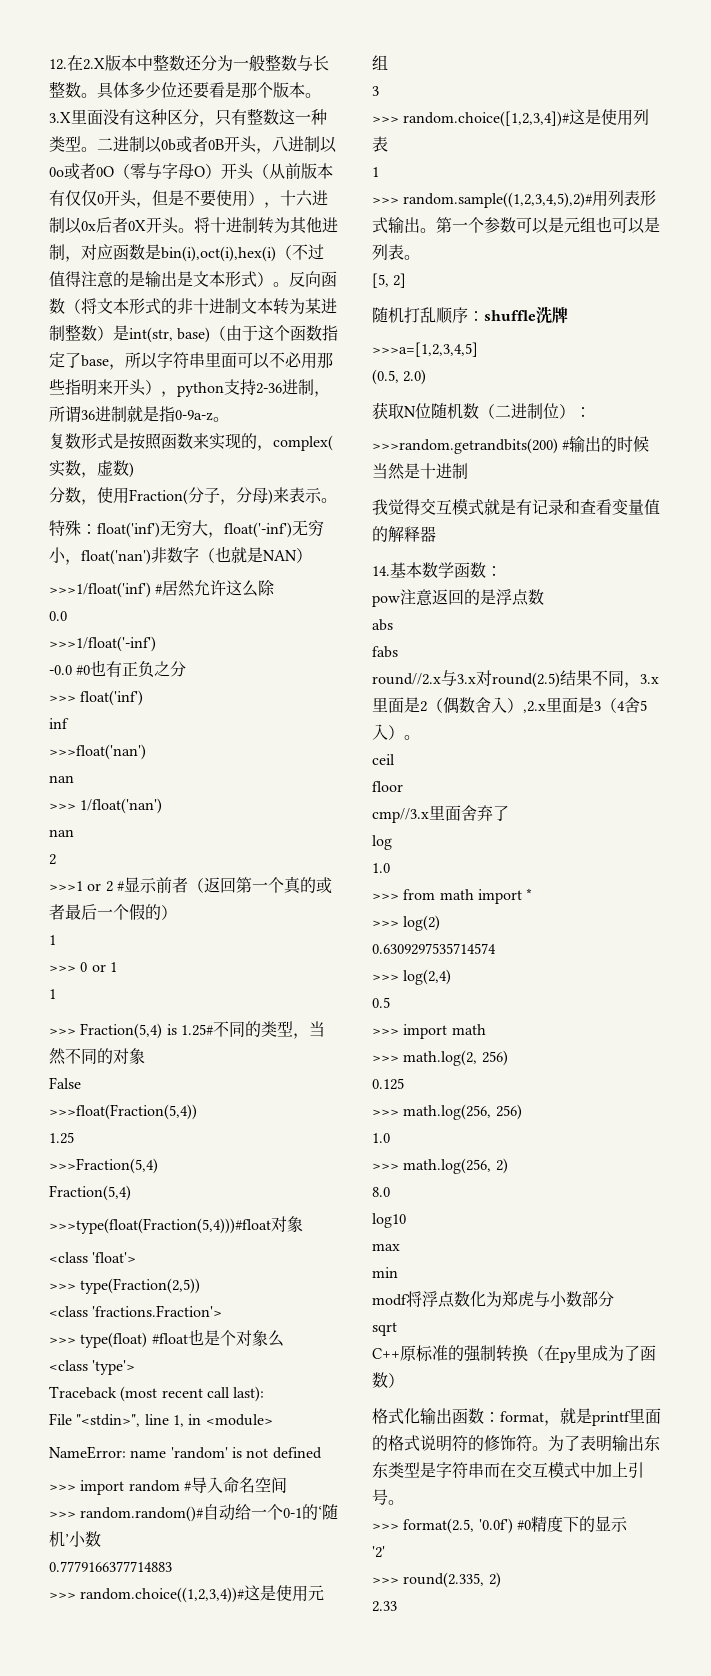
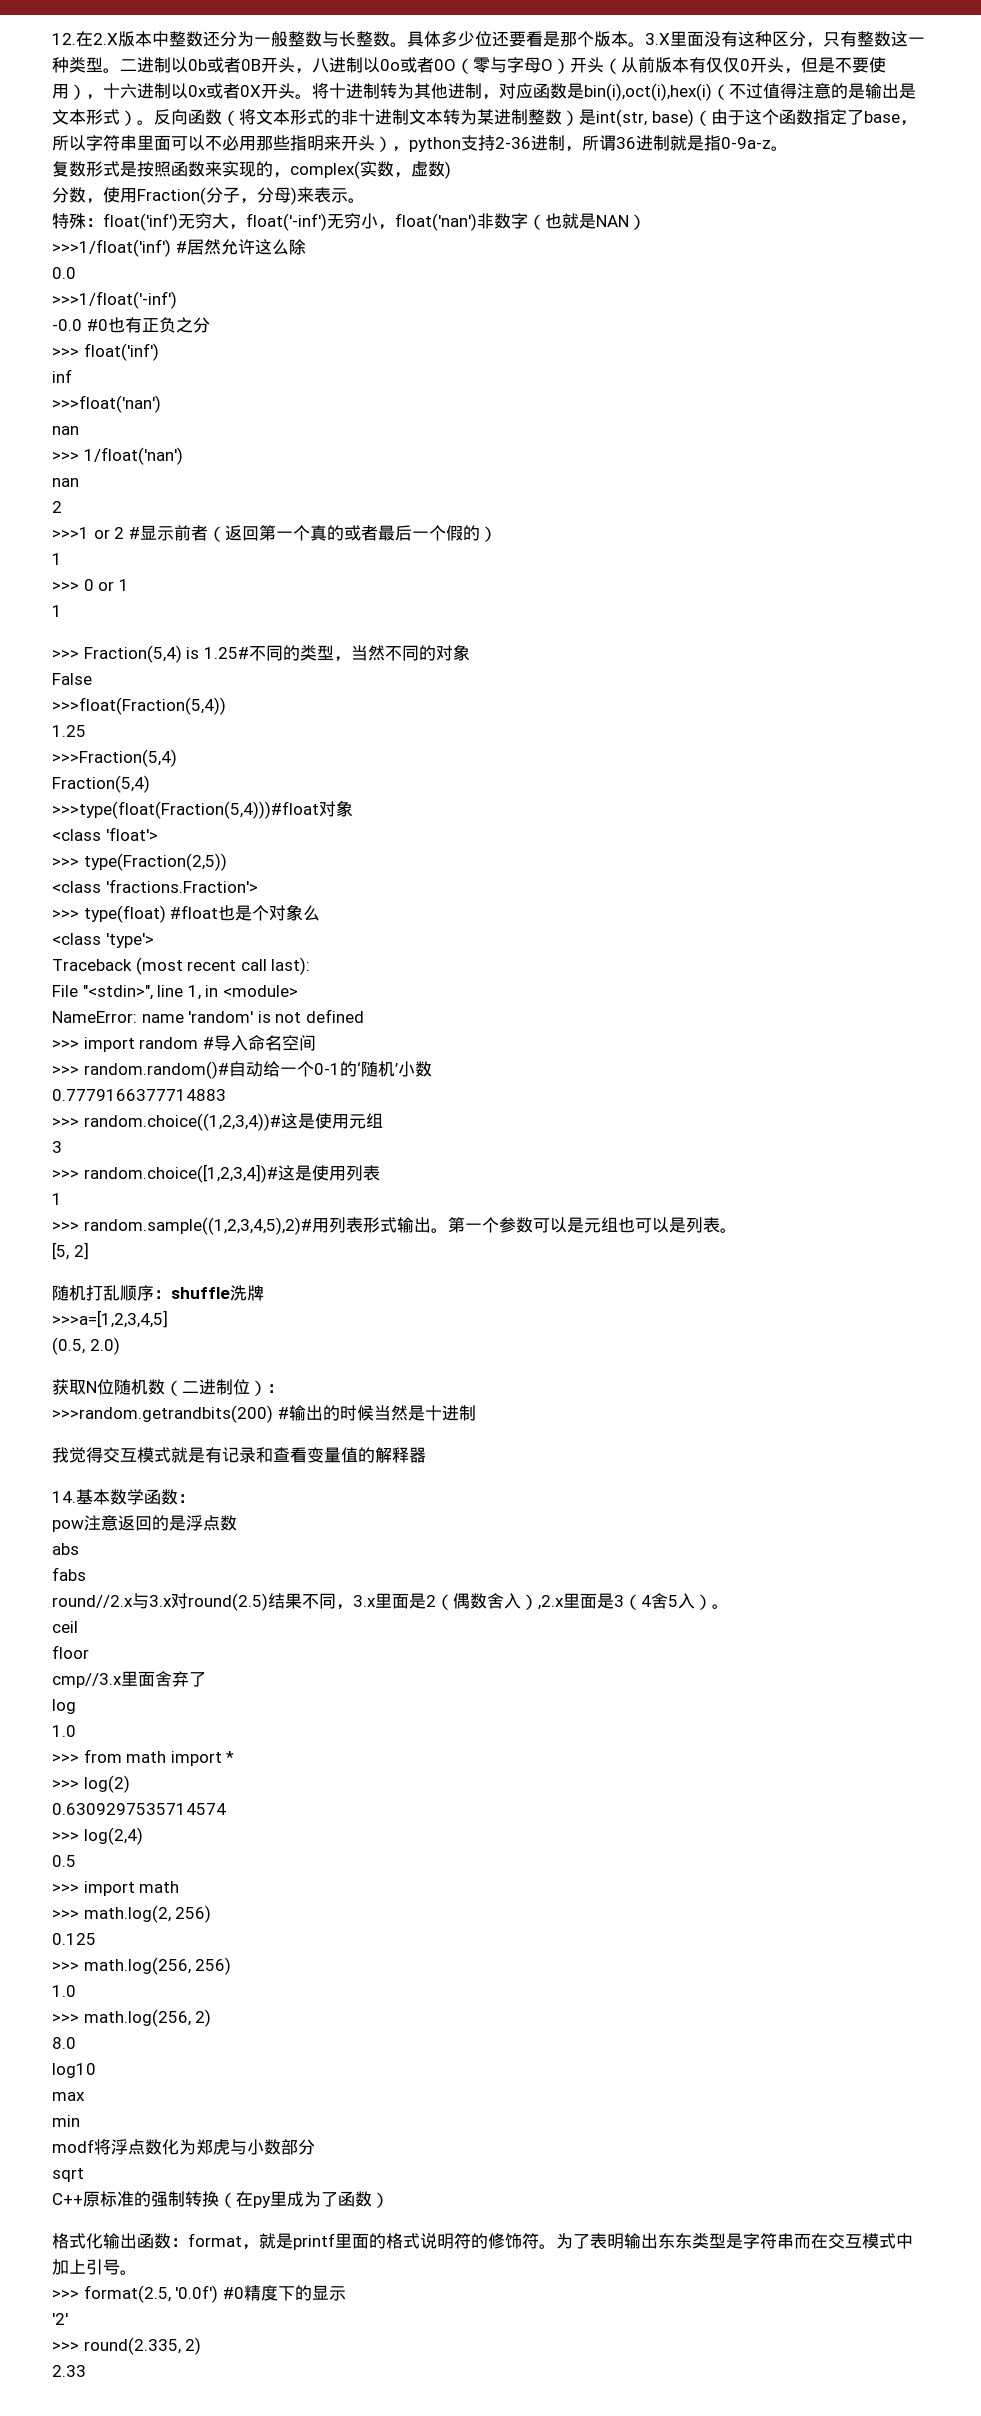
- 二进制以0b或者0B开头，八进制以0o或者0O（零与字母O）开头（从前版本有仅仅0开头，但是不要使用），十六进制以0x后者0X开头。
+ 二进制以0b或者0B开头，八进制以0o或者0O（零与字母O）开头（从前版本有仅仅0开头，但是不要使用），十六进制以0x或者0X开头。

